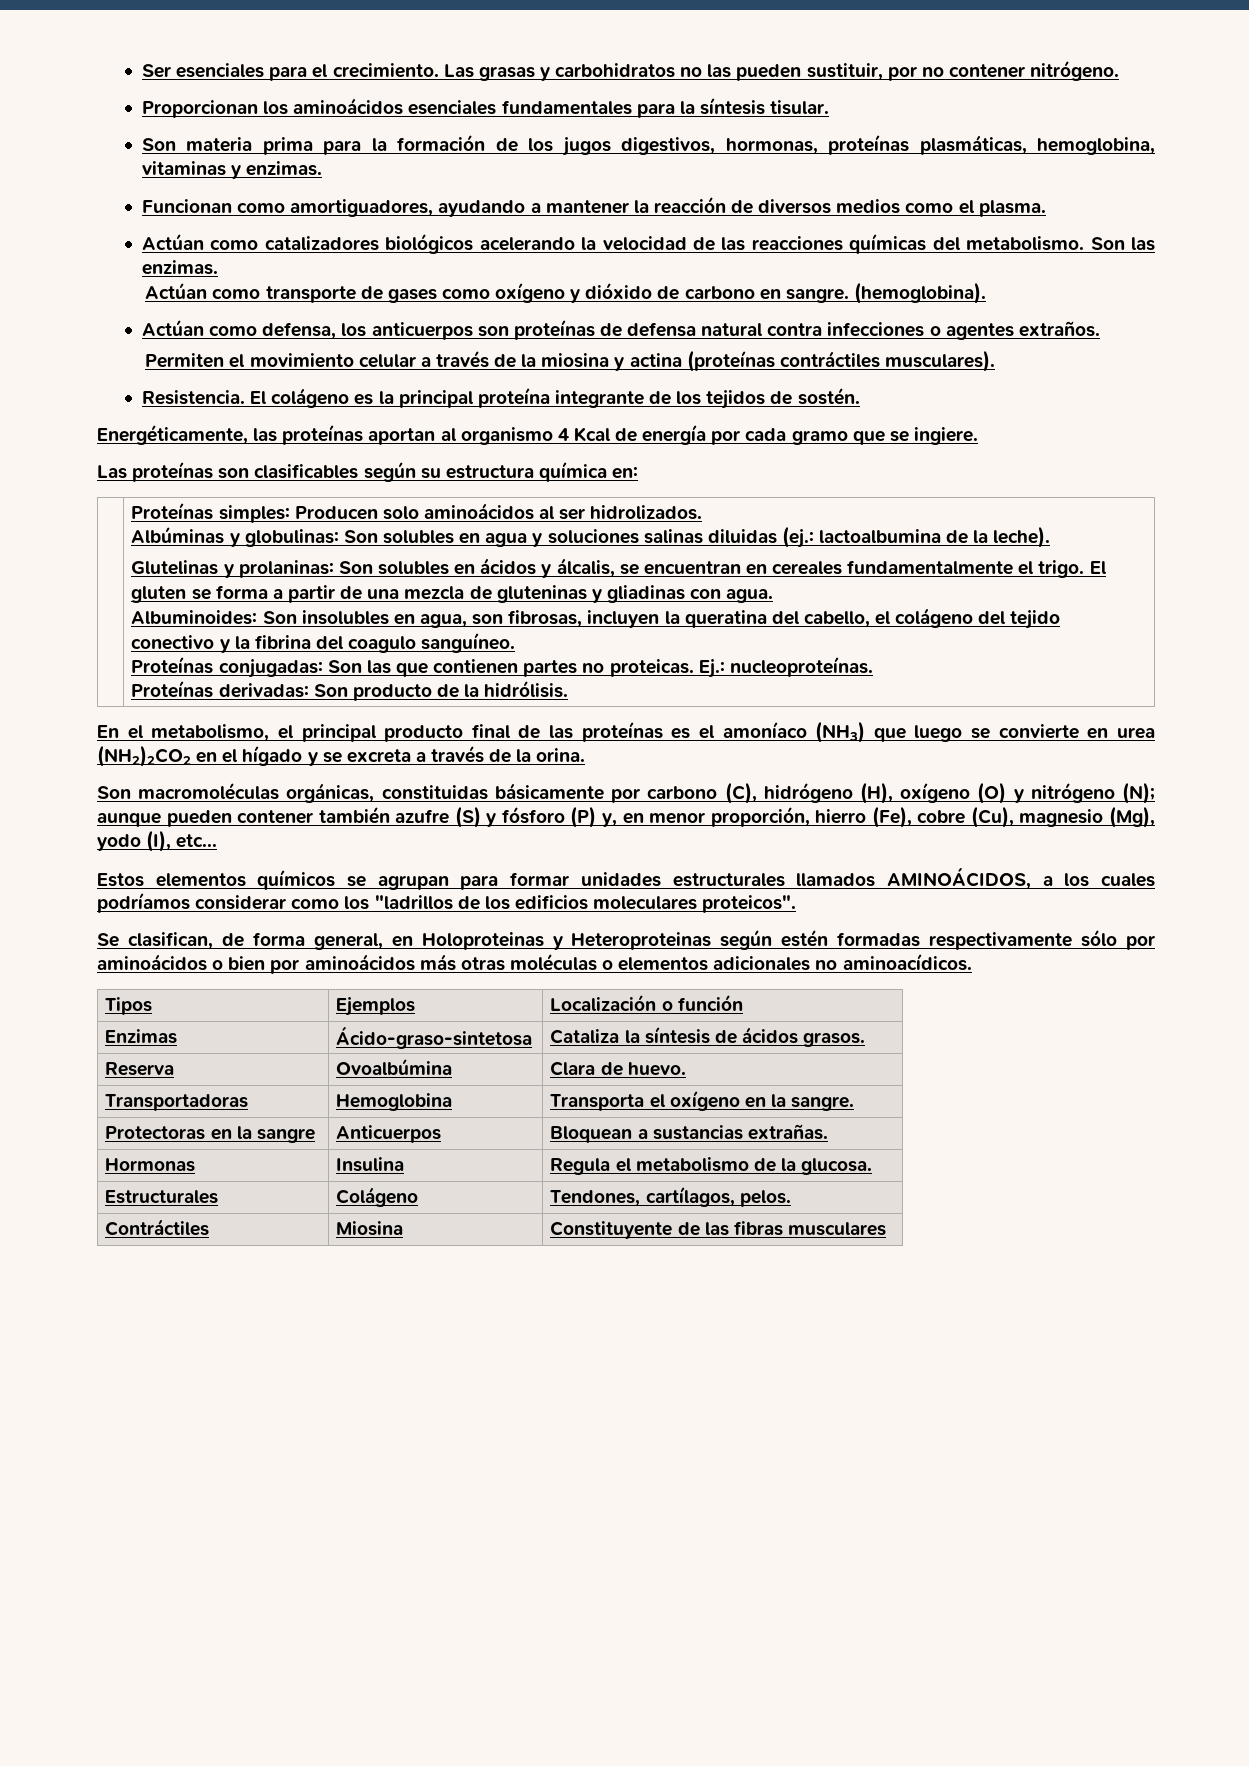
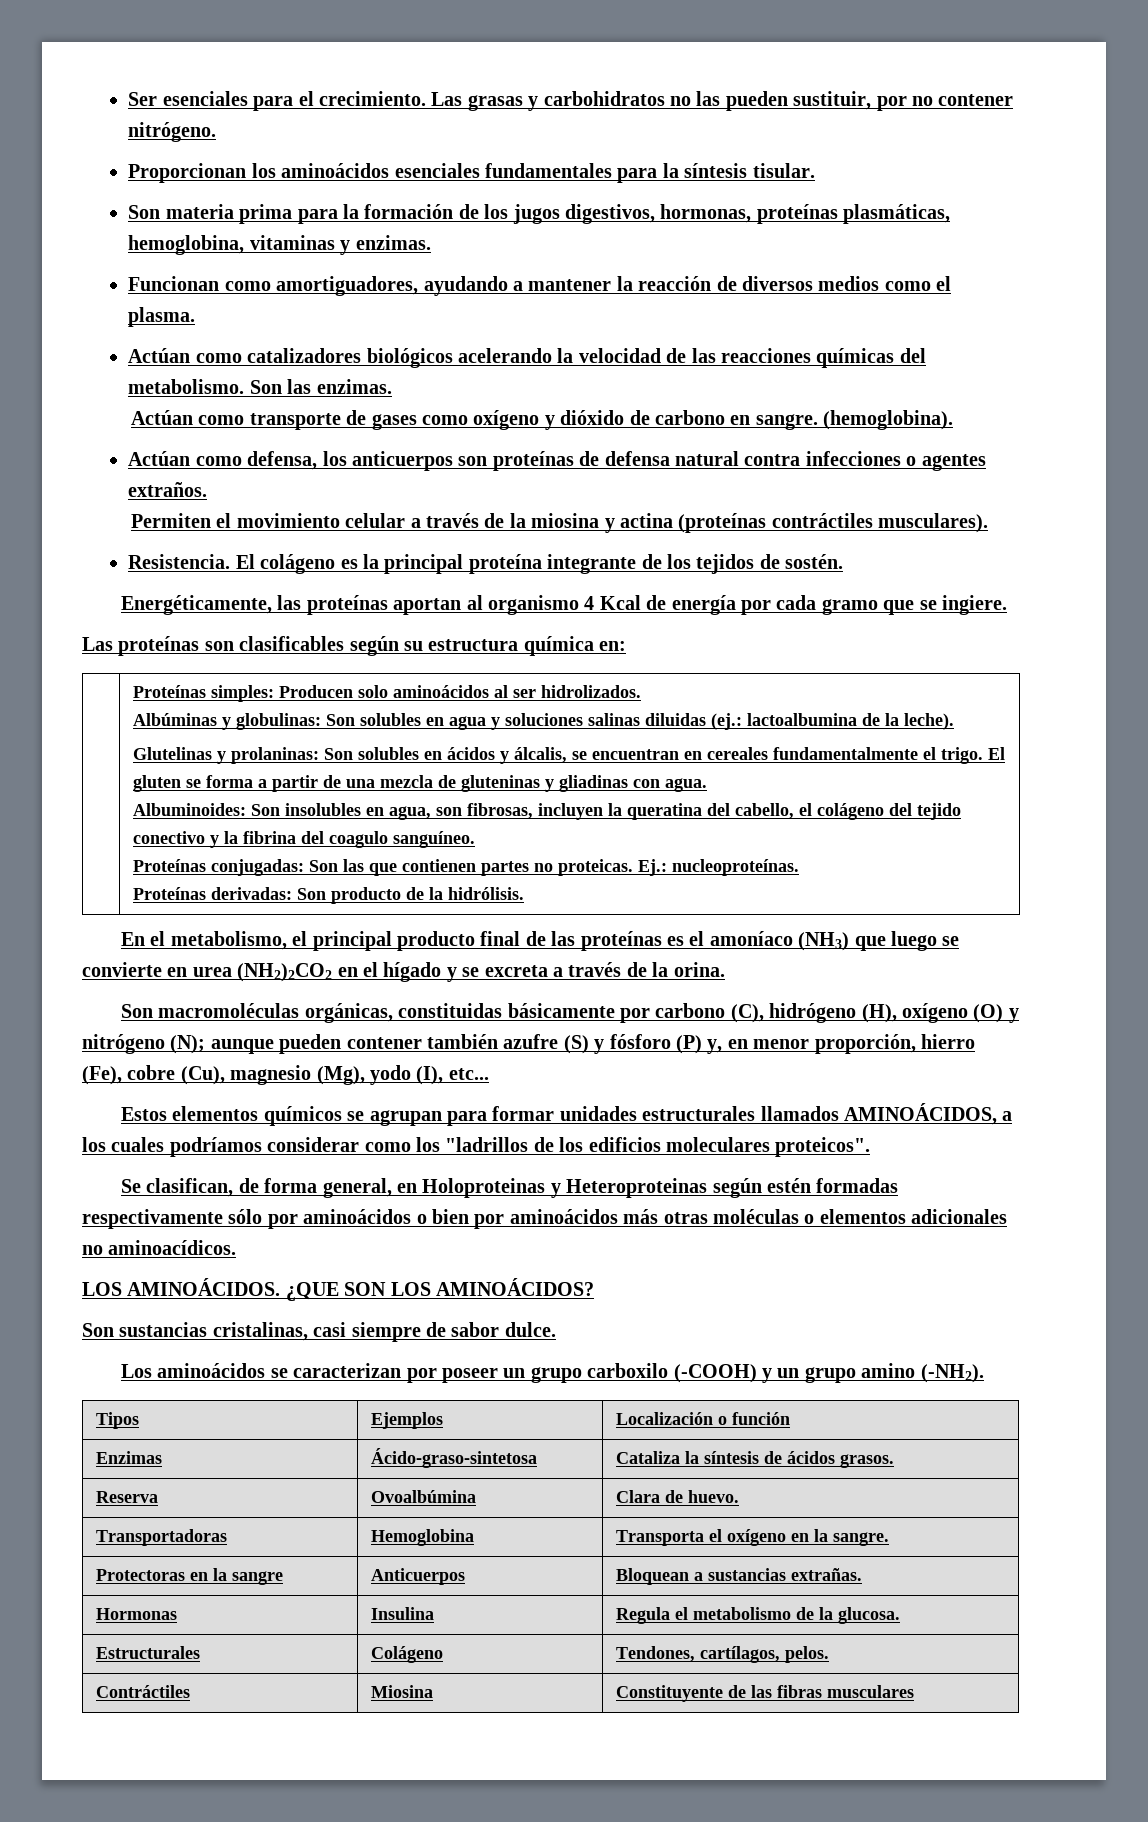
+ LOS AMINOÁCIDOS. ¿QUE SON LOS AMINOÁCIDOS?
+ Son sustancias cristalinas, casi siempre de sabor dulce.
+ Los aminoácidos se caracterizan por poseer un grupo carboxilo (-COOH) y un grupo amino (-NH2).

